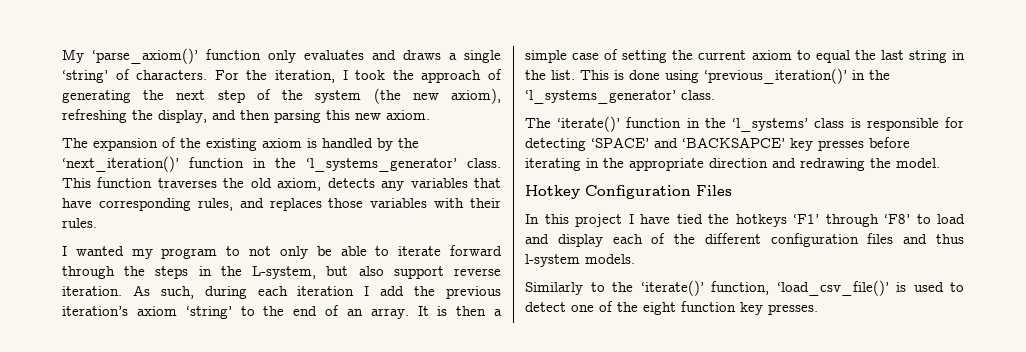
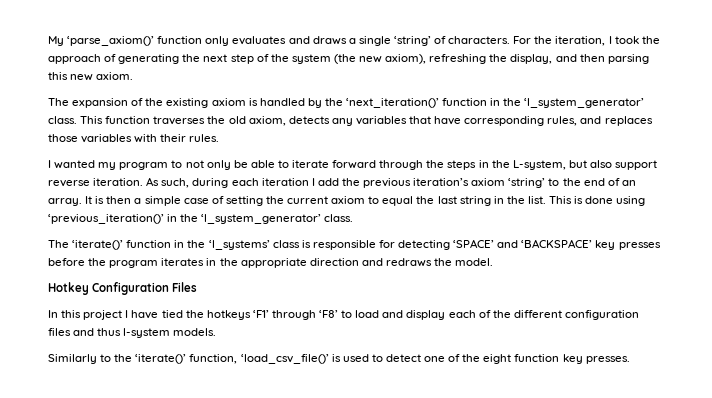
- The expansion of the existing axiom is handled by the ‘next_iteration()’ function in the ‘l_systems_generator’ class.
+ The expansion of the existing axiom is handled by the ‘next_iteration()’ function in the ‘l_system_generator’ class.
- This is done using ‘previous_iteration()’ in the ‘l_systems_generator’ class.
+ This is done using ‘previous_iteration()’ in the ‘l_system_generator’ class.
- The ‘iterate()’ function in the ‘l_systems’ class is responsible for detecting ‘SPACE’ and ‘BACKSAPCE’ key presses before iterating in the appropriate direction and redrawing the model.
+ The ‘iterate()’ function in the ‘l_systems’ class is responsible for detecting ‘SPACE’ and ‘BACKSPACE’ key presses before the program iterates in the appropriate direction and redraws the model.

